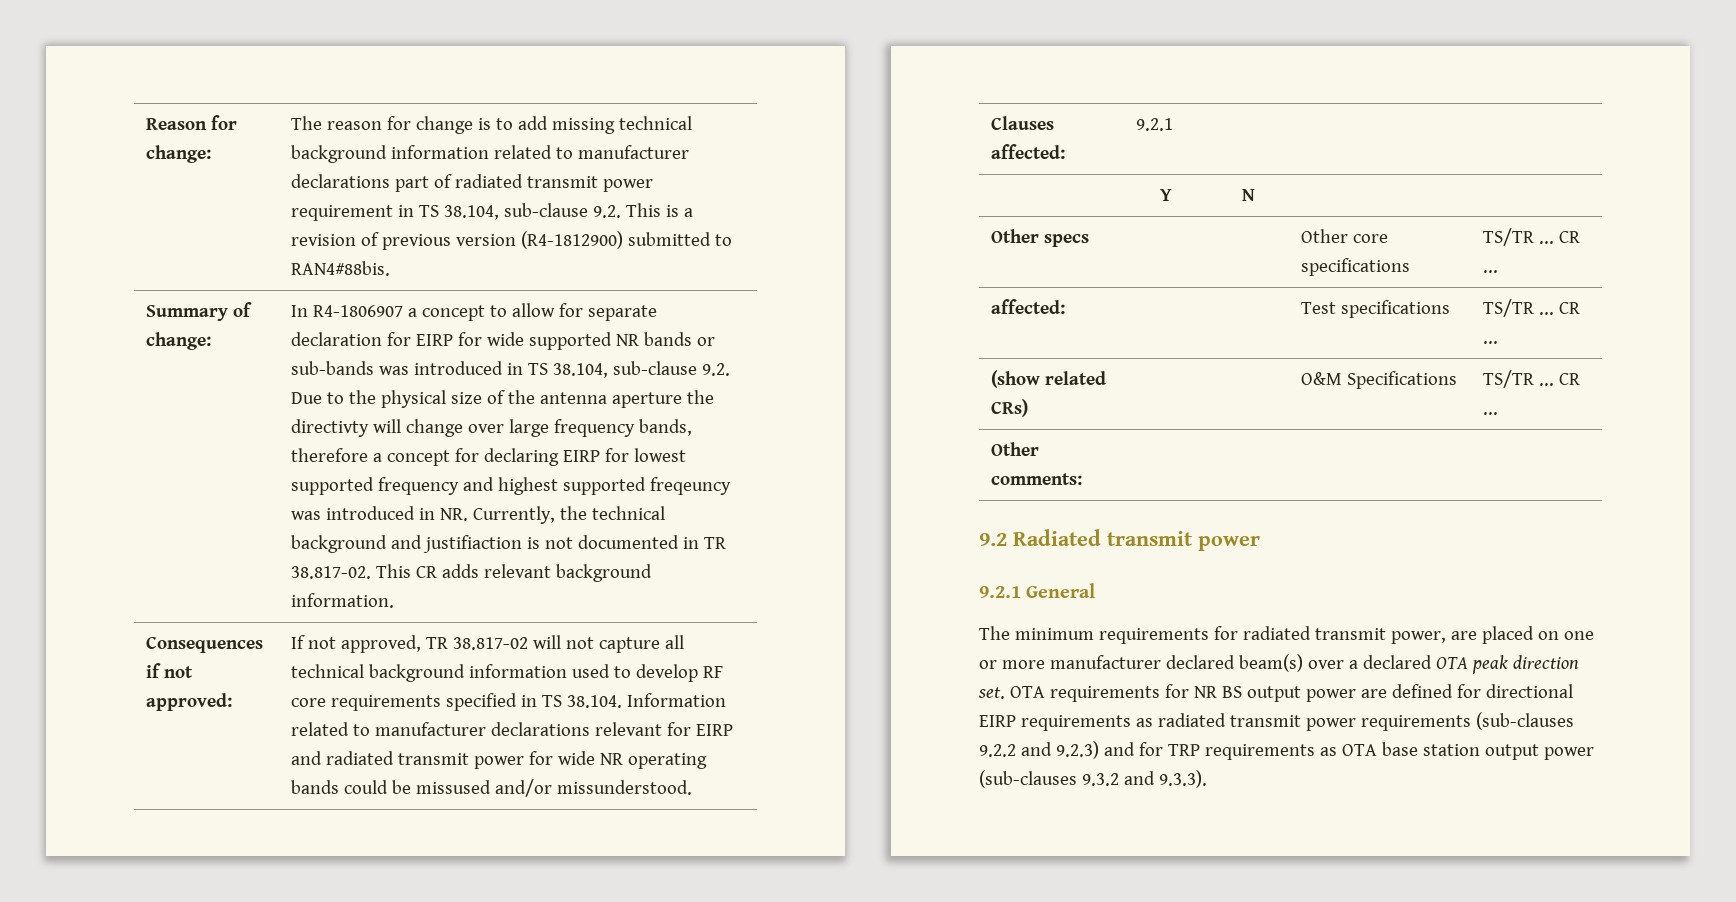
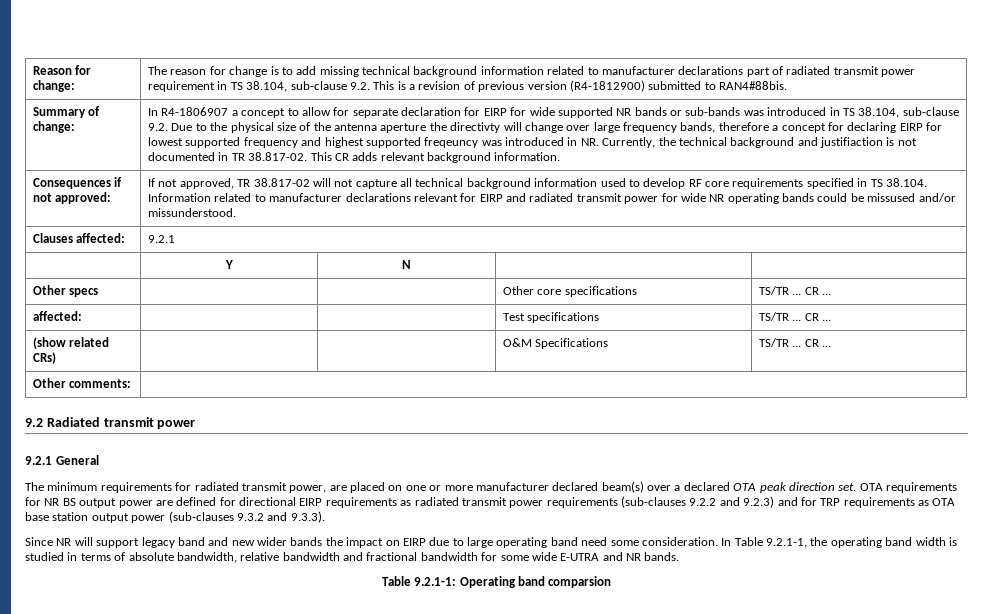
+ Since NR will support legacy band and new wider bands the impact on EIRP due to large operating band need some consideration. In Table 9.2.1-1, the operating band width is studied in terms of absolute bandwidth, relative bandwidth and fractional bandwidth for some wide E-UTRA and NR bands.
+ Table 9.2.1-1: Operating band comparsion

